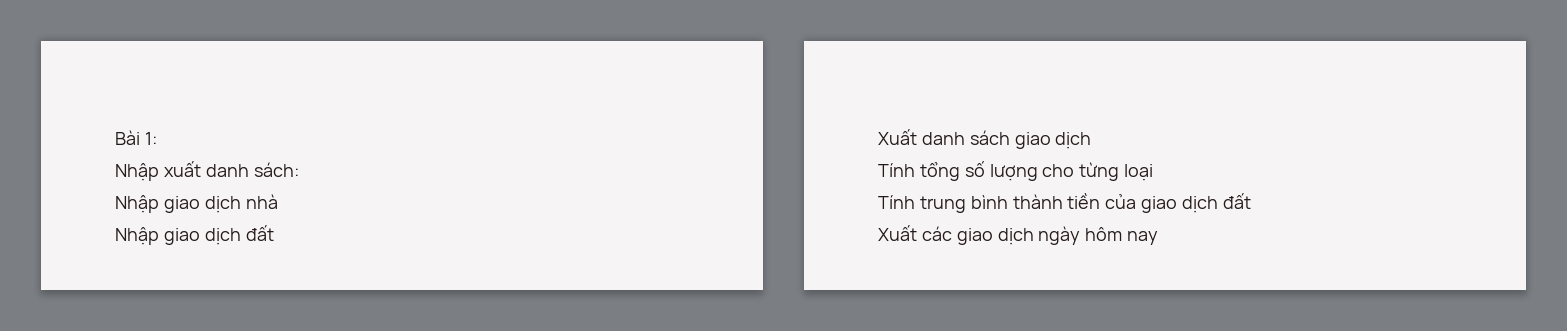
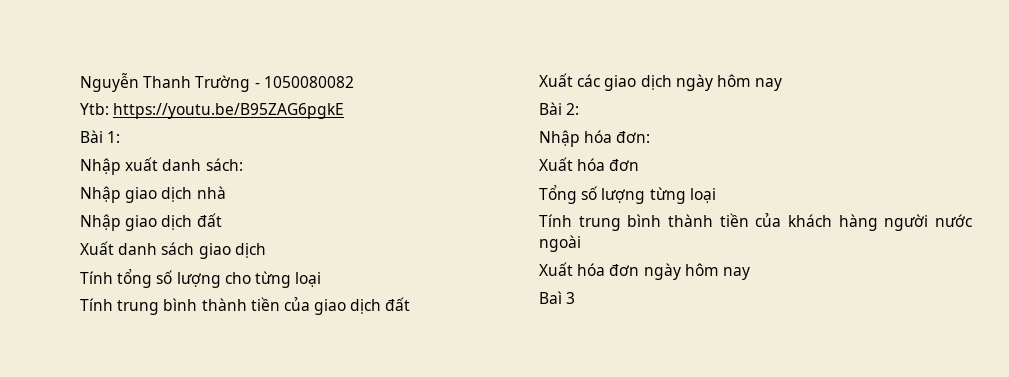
+ Nguyễn Thanh Trường - 1050080082
+ Ytb: https://youtu.be/B95ZAG6pgkE
+ Bài 2:
+ Nhập hóa đơn:
+ Xuất hóa đơn
+ Tổng số lượng từng loại
+ Tính trung bình thành tiền của khách hàng người nước ngoài
+ Xuất hóa đơn ngày hôm nay
+ Baì 3

